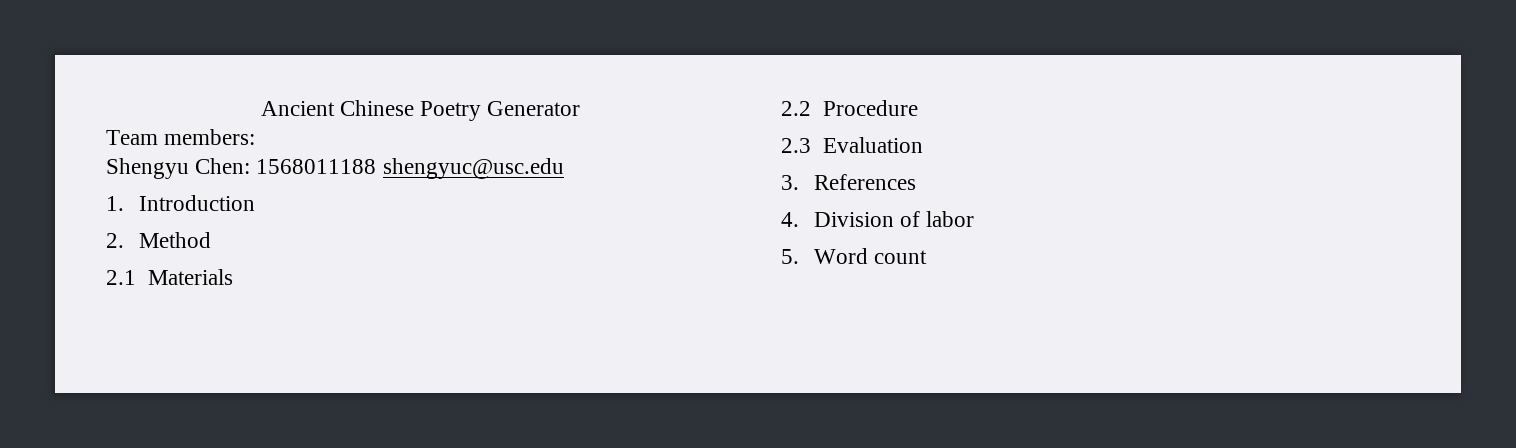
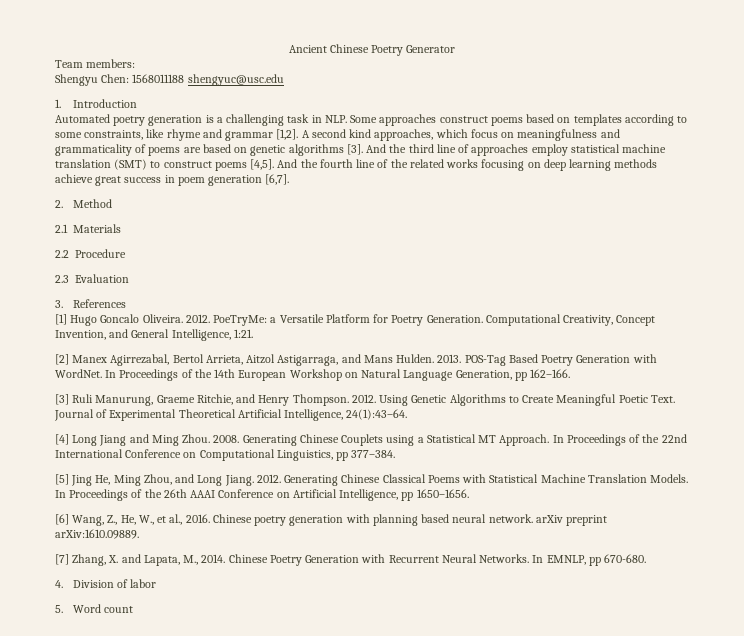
+ Automated poetry generation is a challenging task in NLP. Some approaches construct poems based on templates according to some constraints, like rhyme and grammar [1,2]. A second kind approaches, which focus on meaningfulness and grammaticality of poems are based on genetic algorithms [3]. And the third line of approaches employ statistical machine translation (SMT) to construct poems [4,5]. And the fourth line of the related works focusing on deep learning methods achieve great success in poem generation [6,7].
+ [1] Hugo Goncalo Oliveira. 2012. PoeTryMe: a Versatile Platform for Poetry Generation. Computational Creativity, Concept Invention, and General Intelligence, 1:21.
+ [2] Manex Agirrezabal, Bertol Arrieta, Aitzol Astigarraga, and Mans Hulden. 2013. POS-Tag Based Poetry Generation with WordNet. In Proceedings of the 14th European Workshop on Natural Language Generation, pp 162–166.
+ [3] Ruli Manurung, Graeme Ritchie, and Henry Thompson. 2012. Using Genetic Algorithms to Create Meaningful Poetic Text. Journal of Experimental Theoretical Artificial Intelligence, 24(1):43–64.
+ [4] Long Jiang and Ming Zhou. 2008. Generating Chinese Couplets using a Statistical MT Approach. In Proceedings of the 22nd International Conference on Computational Linguistics, pp 377–384.
+ [5] Jing He, Ming Zhou, and Long Jiang. 2012. Generating Chinese Classical Poems with Statistical Machine Translation Models. In Proceedings of the 26th AAAI Conference on Artificial Intelligence, pp 1650–1656.
+ [6] Wang, Z., He, W., et al., 2016. Chinese poetry generation with planning based neural network. arXiv preprint arXiv:1610.09889.
+ [7] Zhang, X. and Lapata, M., 2014. Chinese Poetry Generation with Recurrent Neural Networks. In EMNLP, pp 670-680.

